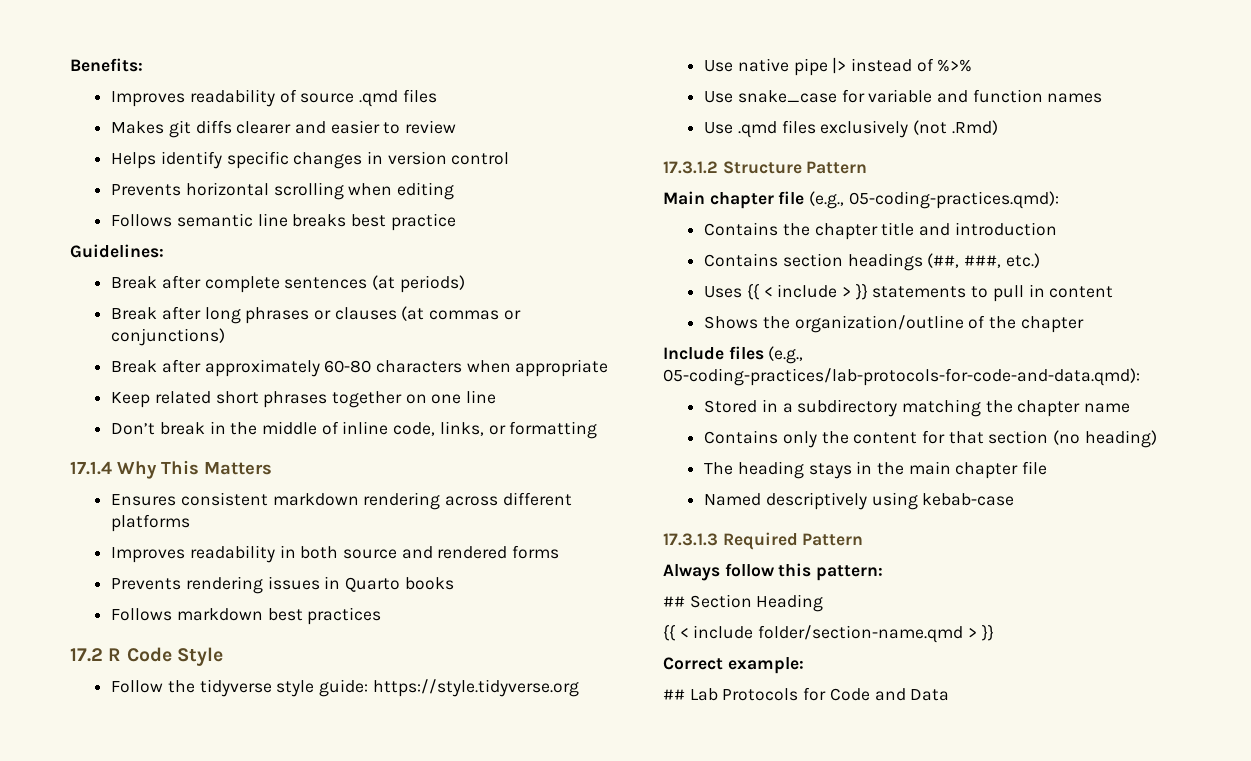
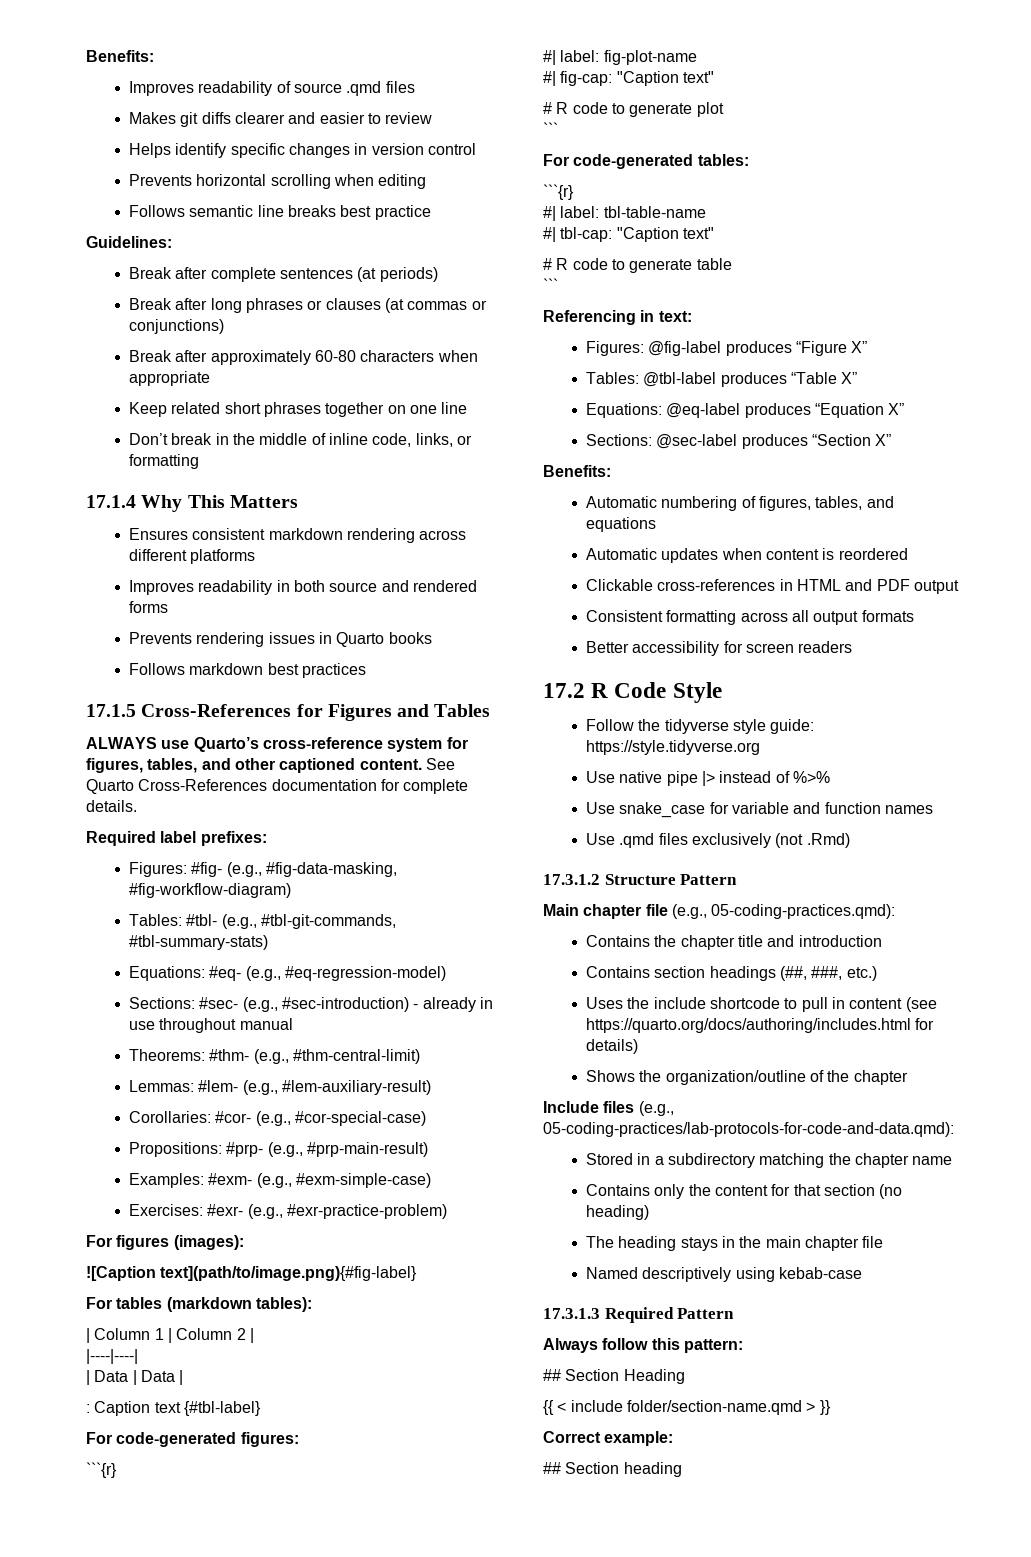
+ 17.1.5 Cross-References for Figures and Tables
+ ALWAYS use Quarto’s cross-reference system for figures, tables, and other captioned content. See Quarto Cross-References documentation for complete details.
+ Required label prefixes:
+ Figures: #fig- (e.g., #fig-data-masking, #fig-workflow-diagram)
+ Tables: #tbl- (e.g., #tbl-git-commands, #tbl-summary-stats)
+ Equations: #eq- (e.g., #eq-regression-model)
+ Sections: #sec- (e.g., #sec-introduction) - already in use throughout manual
+ Theorems: #thm- (e.g., #thm-central-limit)
+ Lemmas: #lem- (e.g., #lem-auxiliary-result)
+ Corollaries: #cor- (e.g., #cor-special-case)
+ Propositions: #prp- (e.g., #prp-main-result)
+ Examples: #exm- (e.g., #exm-simple-case)
+ Exercises: #exr- (e.g., #exr-practice-problem)
+ For figures (images):
+ ![Caption text](path/to/image.png){#fig-label}
+ For tables (markdown tables):
+ | Column 1 | Column 2 |
+ |----|----|
+ | Data | Data |
+ : Caption text {#tbl-label}
+ For code-generated figures:
+ ```{r}
+ #| label: fig-plot-name
+ #| fig-cap: "Caption text"
+ # R code to generate plot
+ ```
+ For code-generated tables:
+ ```{r}
+ #| label: tbl-table-name
+ #| tbl-cap: "Caption text"
+ # R code to generate table
+ ```
+ Referencing in text:
+ Figures: @fig-label produces “Figure X”
+ Tables: @tbl-label produces “Table X”
+ Equations: @eq-label produces “Equation X”
+ Sections: @sec-label produces “Section X”
+ Benefits:
+ Automatic numbering of figures, tables, and equations
+ Automatic updates when content is reordered
+ Clickable cross-references in HTML and PDF output
+ Consistent formatting across all output formats
+ Better accessibility for screen readers
- Uses {{ < include > }} statements to pull in content
+ Uses the include shortcode to pull in content (see https://quarto.org/docs/authoring/includes.html for details)
- ## Lab Protocols for Code and Data
+ ## Section heading

